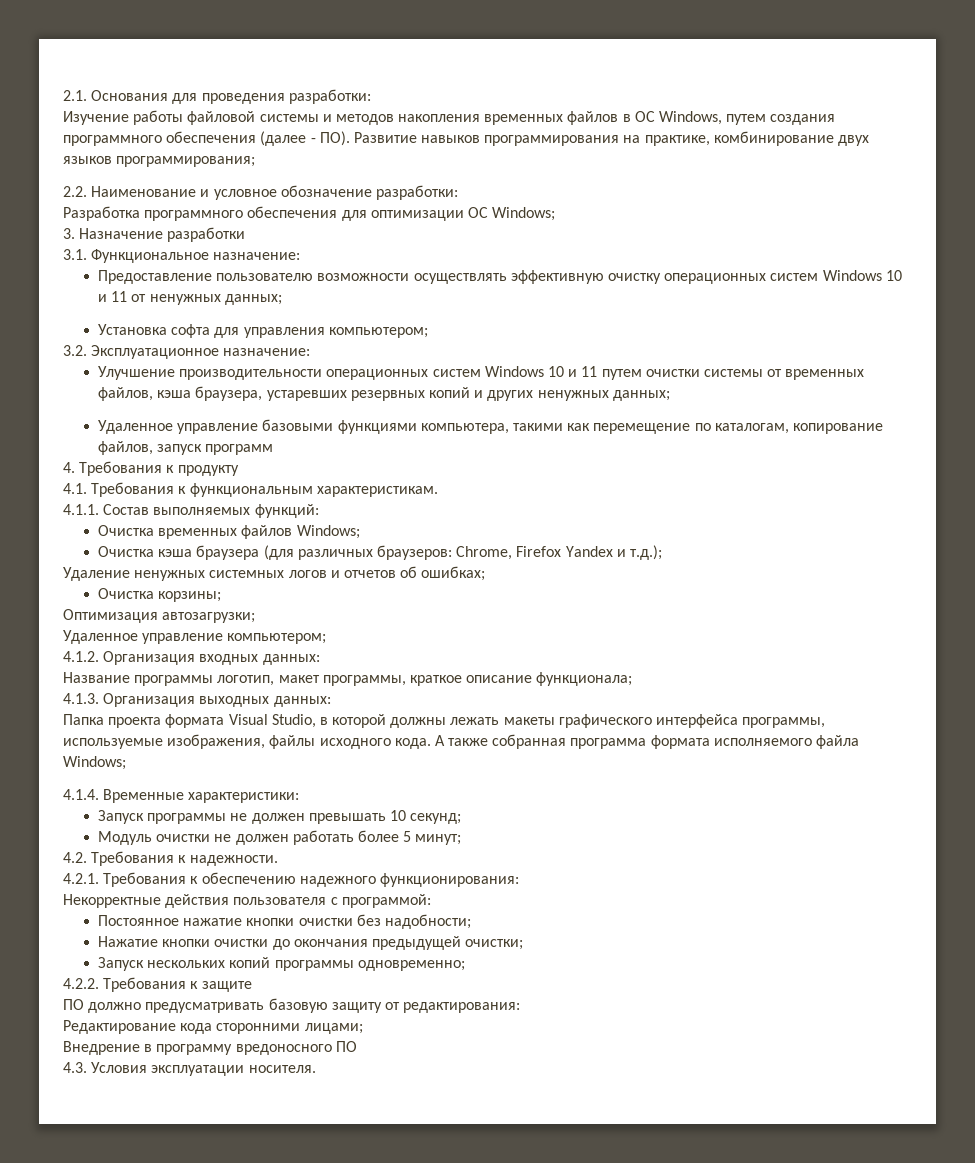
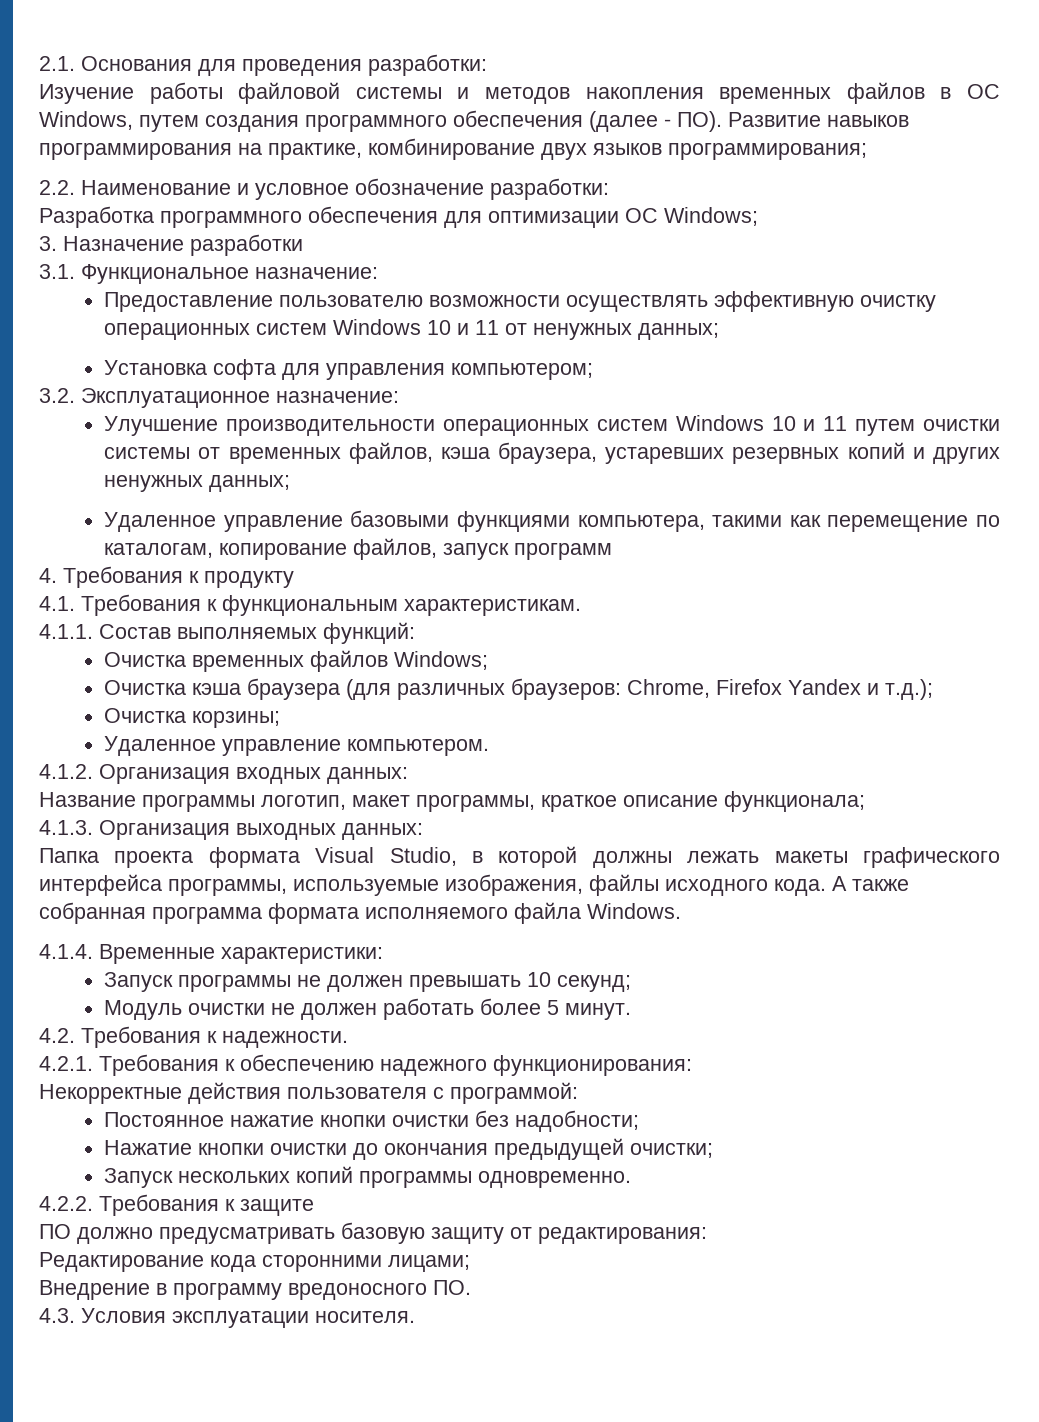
- Удаление ненужных системных логов и отчетов об ошибках;
- Оптимизация автозагрузки;
- Удаленное управление компьютером;
+ Удаленное управление компьютером.
- А также собранная программа формата исполняемого файла Windows;
+ А также собранная программа формата исполняемого файла Windows.
- Модуль очистки не должен работать более 5 минут;
+ Модуль очистки не должен работать более 5 минут.
- Запуск нескольких копий программы одновременно;
+ Запуск нескольких копий программы одновременно.
- Внедрение в программу вредоносного ПО
+ Внедрение в программу вредоносного ПО.

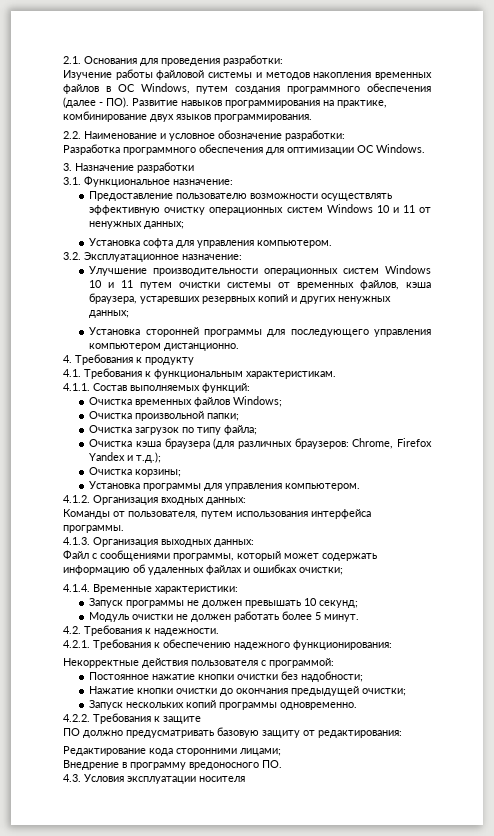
- Изучение работы файловой системы и методов накопления временных файлов в ОС Windows, путем создания программного обеспечения (далее - ПО). Развитие навыков программирования на практике, комбинирование двух языков программирования;
+ Изучение работы файловой системы и методов накопления временных файлов в ОС Windows, путем создания программного обеспечения (далее - ПО). Развитие навыков программирования на практике, комбинирование двух языков программирования.
- Разработка программного обеспечения для оптимизации ОС Windows;
+ Разработка программного обеспечения для оптимизации ОС Windows.
- Установка софта для управления компьютером;
+ Установка софта для управления компьютером.
- Удаленное управление базовыми функциями компьютера, такими как перемещение по каталогам, копирование файлов, запуск программ
+ Установка сторонней программы для последующего управления компьютером дистанционно.
+ Очистка произвольной папки;
+ Очистка загрузок по типу файла;
- Удаленное управление компьютером.
+ Установка программы для управления компьютером.
- Название программы логотип, макет программы, краткое описание функционала;
+ Команды от пользователя, путем использования интерфейса программы.
  4.1.3. Организация выходных данных:
- Папка проекта формата Visual Studio, в которой должны лежать макеты графического интерфейса программы, используемые изображения, файлы исходного кода. А также собранная программа формата исполняемого файла Windows.
+ Файл с сообщениями программы, который может содержать информацию об удаленных файлах и ошибках очистки;
- 4.3. Условия эксплуатации носителя.
+ 4.3. Условия эксплуатации носителя

